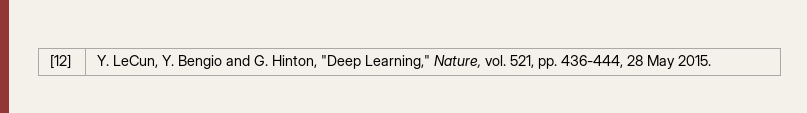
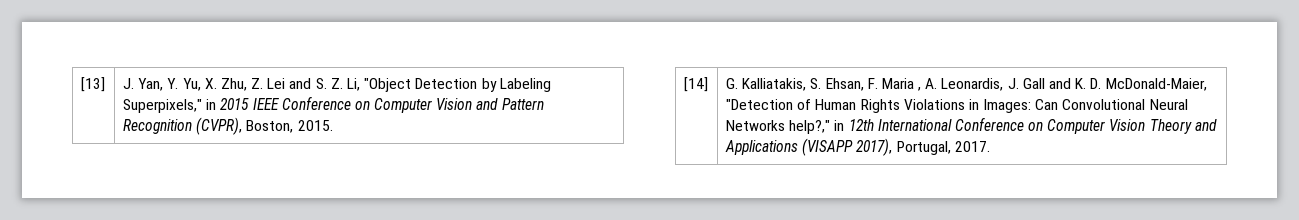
- [12] | Y. LeCun, Y. Bengio and G. Hinton, "Deep Learning," Nature, vol. 521, pp. 436-444, 28 May 2015.
+ [13] | J. Yan, Y. Yu, X. Zhu, Z. Lei and S. Z. Li, "Object Detection by Labeling Superpixels," in 2015 IEEE Conference on Computer Vision and Pattern Recognition (CVPR), Boston, 2015.
+ [14] | G. Kalliatakis, S. Ehsan, F. Maria , A. Leonardis, J. Gall and K. D. McDonald-Maier, "Detection of Human Rights Violations in Images: Can Convolutional Neural Networks help?," in 12th International Conference on Computer Vision Theory and Applications (VISAPP 2017), Portugal, 2017.

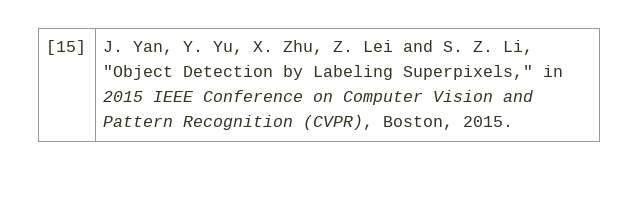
- [13] | J. Yan, Y. Yu, X. Zhu, Z. Lei and S. Z. Li, "Object Detection by Labeling Superpixels," in 2015 IEEE Conference on Computer Vision and Pattern Recognition (CVPR), Boston, 2015.
+ [15] | J. Yan, Y. Yu, X. Zhu, Z. Lei and S. Z. Li, "Object Detection by Labeling Superpixels," in 2015 IEEE Conference on Computer Vision and Pattern Recognition (CVPR), Boston, 2015.
- [14] | G. Kalliatakis, S. Ehsan, F. Maria , A. Leonardis, J. Gall and K. D. McDonald-Maier, "Detection of Human Rights Violations in Images: Can Convolutional Neural Networks help?," in 12th International Conference on Computer Vision Theory and Applications (VISAPP 2017), Portugal, 2017.

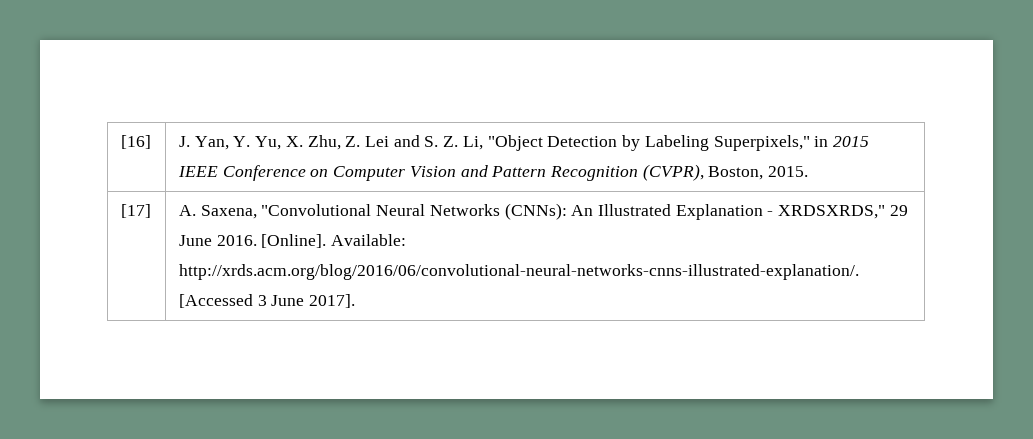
- [15] | J. Yan, Y. Yu, X. Zhu, Z. Lei and S. Z. Li, "Object Detection by Labeling Superpixels," in 2015 IEEE Conference on Computer Vision and Pattern Recognition (CVPR), Boston, 2015.
+ [16] | J. Yan, Y. Yu, X. Zhu, Z. Lei and S. Z. Li, "Object Detection by Labeling Superpixels," in 2015 IEEE Conference on Computer Vision and Pattern Recognition (CVPR), Boston, 2015.
+ [17] | A. Saxena, "Convolutional Neural Networks (CNNs): An Illustrated Explanation - XRDSXRDS," 29 June 2016. [Online]. Available: http://xrds.acm.org/blog/2016/06/convolutional-neural-networks-cnns-illustrated-explanation/. [Accessed 3 June 2017].

